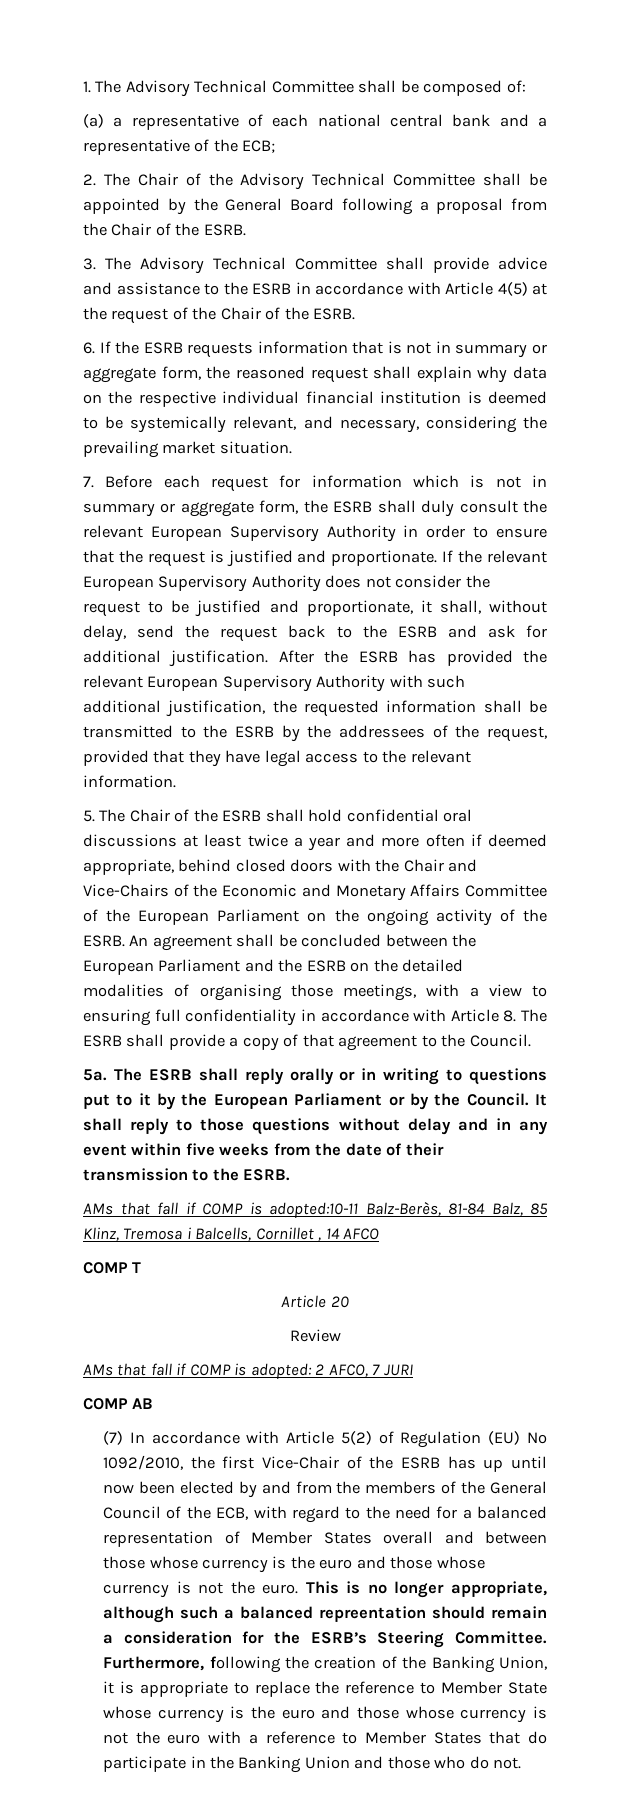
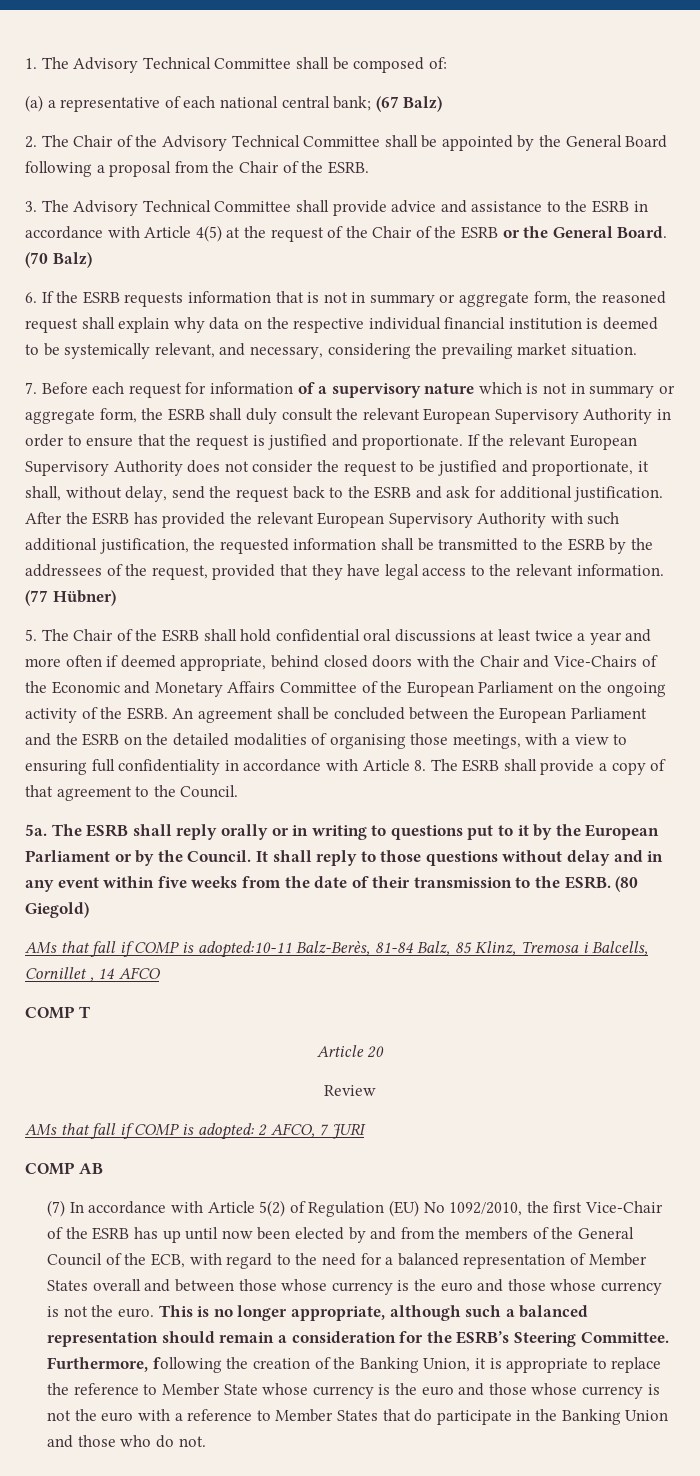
- (a) a representative of each national central bank and a representative of the ECB;
+ (a) a representative of each national central bank; (67 Balz)
- 3. The Advisory Technical Committee shall provide advice and assistance to the ESRB in accordance with Article 4(5) at the request of the Chair of the ESRB.
+ 3. The Advisory Technical Committee shall provide advice and assistance to the ESRB in accordance with Article 4(5) at the request of the Chair of the ESRB or the General Board. (70 Balz)
- 7. Before each request for information which is not in summary or aggregate form, the ESRB shall duly consult the relevant European Supervisory Authority in order to ensure that the request is justified and proportionate.
+ 7. Before each request for information of a supervisory nature which is not in summary or aggregate form, the ESRB shall duly consult the relevant European Supervisory Authority in order to ensure that the request is justified and proportionate.
+ (77 Hübner)
+ (80 Giegold)
- This is no longer appropriate, although such a balanced repreentation should remain a consideration for the ESRB’s Steering Committee.
+ This is no longer appropriate, although such a balanced representation should remain a consideration for the ESRB’s Steering Committee.

